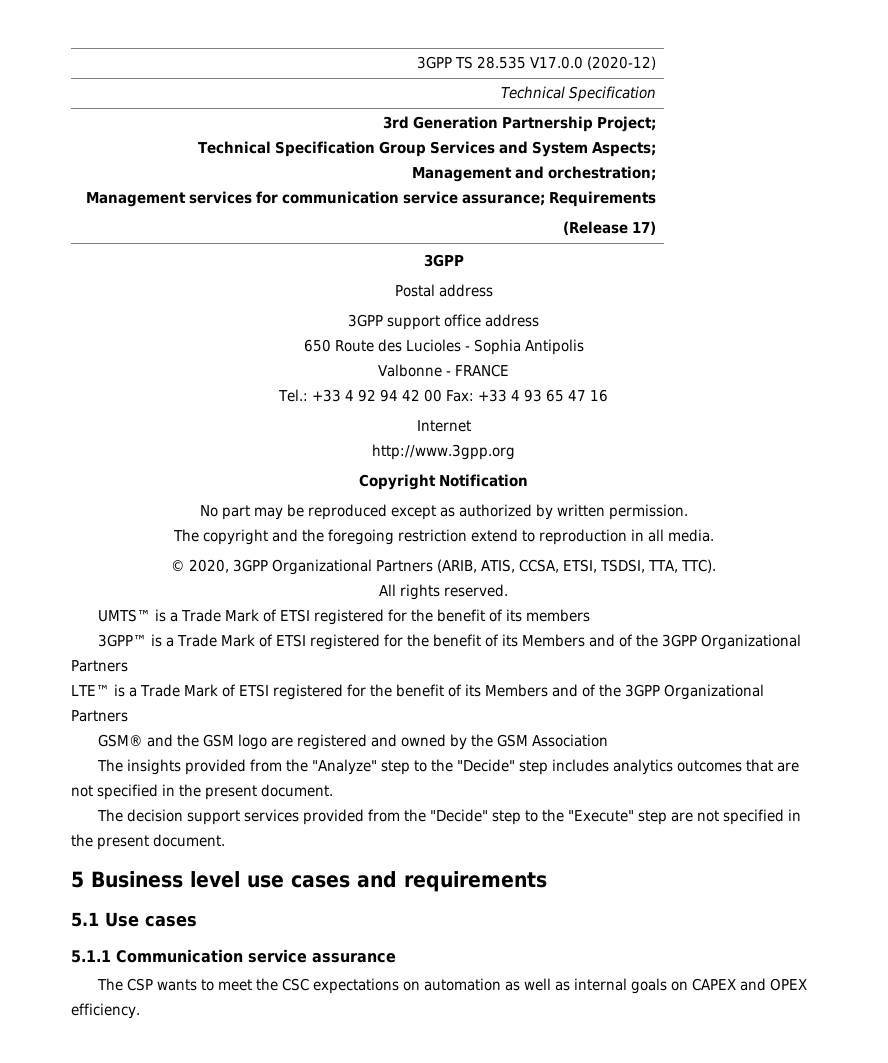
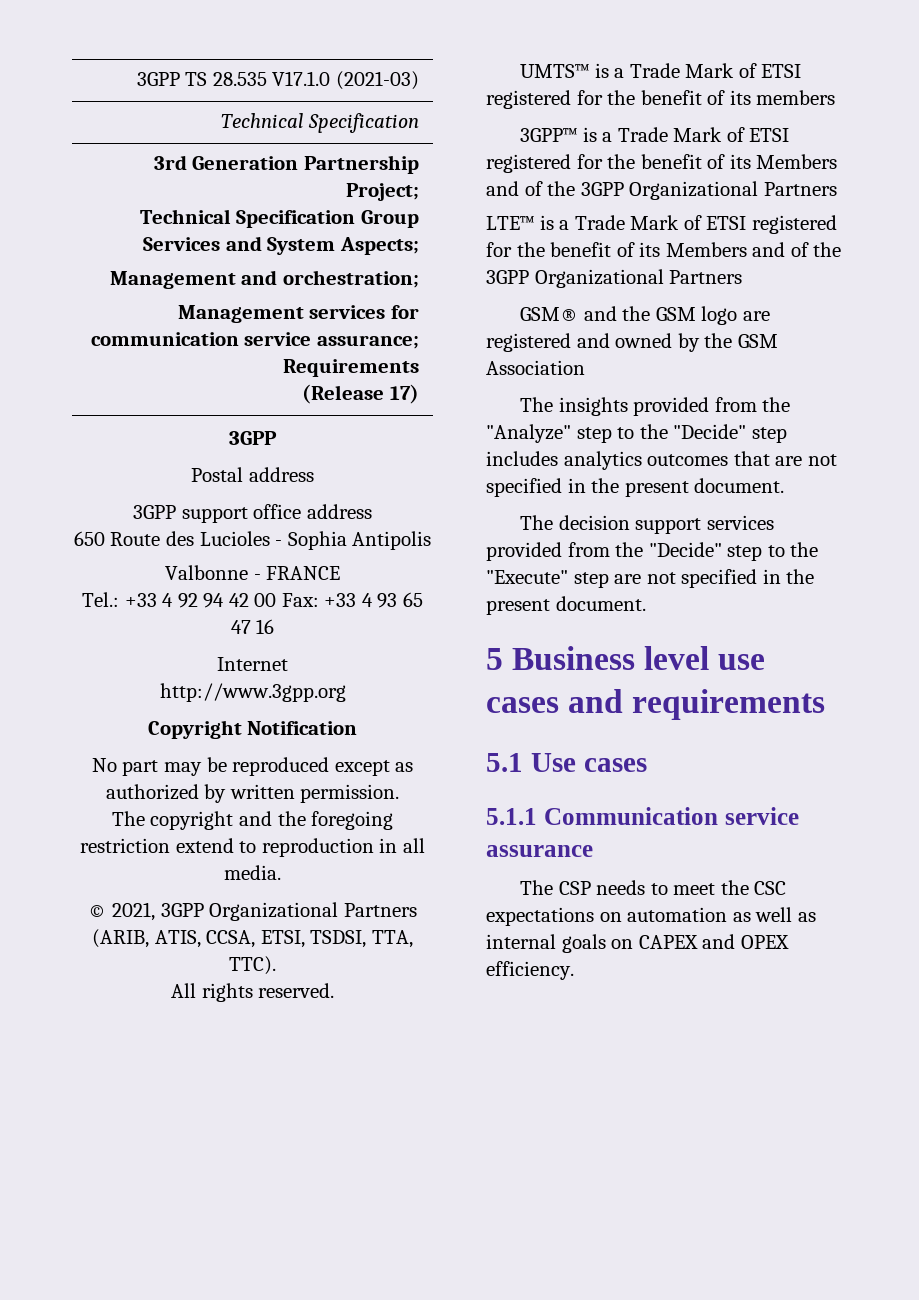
- 3GPP TS 28.535 V17.0.0 (2020-12)
+ 3GPP TS 28.535 V17.1.0 (2021-03)
- © 2020, 3GPP Organizational Partners (ARIB, ATIS, CCSA, ETSI, TSDSI, TTA, TTC).
+ © 2021, 3GPP Organizational Partners (ARIB, ATIS, CCSA, ETSI, TSDSI, TTA, TTC).
- The CSP wants to meet the CSC expectations on automation as well as internal goals on CAPEX and OPEX efficiency.
+ The CSP needs to meet the CSC expectations on automation as well as internal goals on CAPEX and OPEX efficiency.

